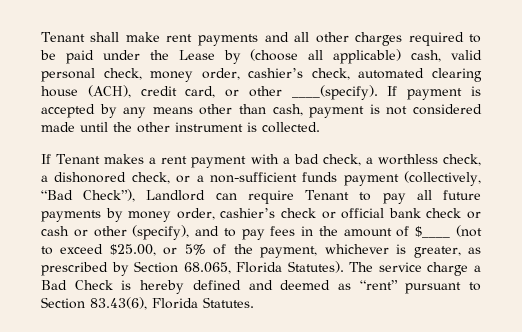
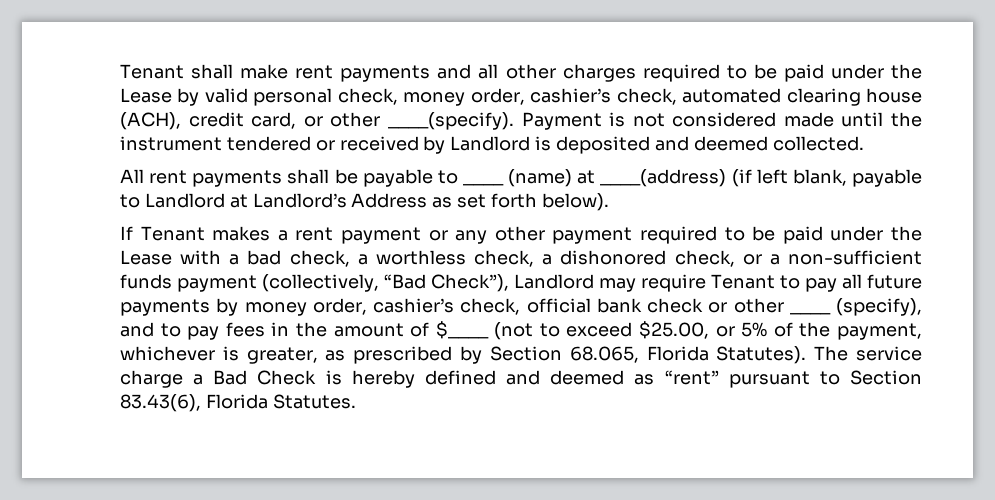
- Tenant shall make rent payments and all other charges required to be paid under the Lease by (choose all applicable) cash, valid personal check, money order, cashier’s check, automated clearing house (ACH), credit card, or other ____(specify).
+ Tenant shall make rent payments and all other charges required to be paid under the Lease by valid personal check, money order, cashier’s check, automated clearing house (ACH), credit card, or other ____(specify).
- If payment is accepted by any means other than cash, payment is not considered made until the other instrument is collected.
+ Payment is not considered made until the instrument tendered or received by Landlord is deposited and deemed collected.
+ All rent payments shall be payable to ____ (name) at ____(address) (if left blank, payable to Landlord at Landlord’s Address as set forth below).
- If Tenant makes a rent payment with a bad check, a worthless check, a dishonored check, or a non-sufficient funds payment (collectively, “Bad Check”), Landlord can require Tenant to pay all future payments by money order, cashier’s check or official bank check or cash or other (specify), and to pay fees in the amount of $____ (not to exceed $25.00, or 5% of the payment, whichever is greater, as prescribed by Section 68.065, Florida Statutes).
+ If Tenant makes a rent payment or any other payment required to be paid under the Lease with a bad check, a worthless check, a dishonored check, or a non-sufficient funds payment (collectively, “Bad Check”), Landlord may require Tenant to pay all future payments by money order, cashier’s check, official bank check or other ____ (specify), and to pay fees in the amount of $____ (not to exceed $25.00, or 5% of the payment, whichever is greater, as prescribed by Section 68.065, Florida Statutes).

